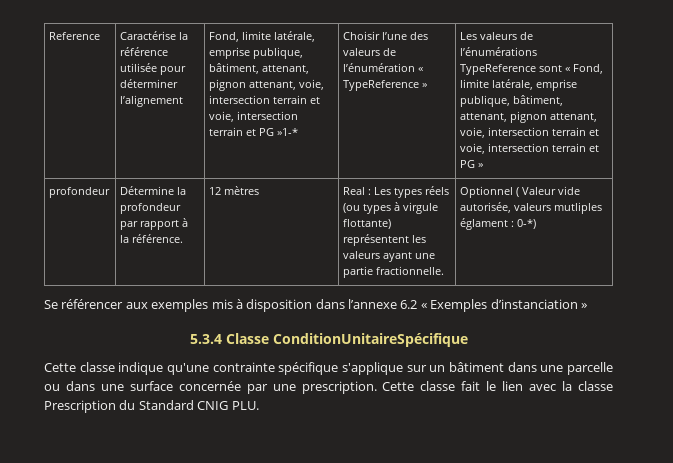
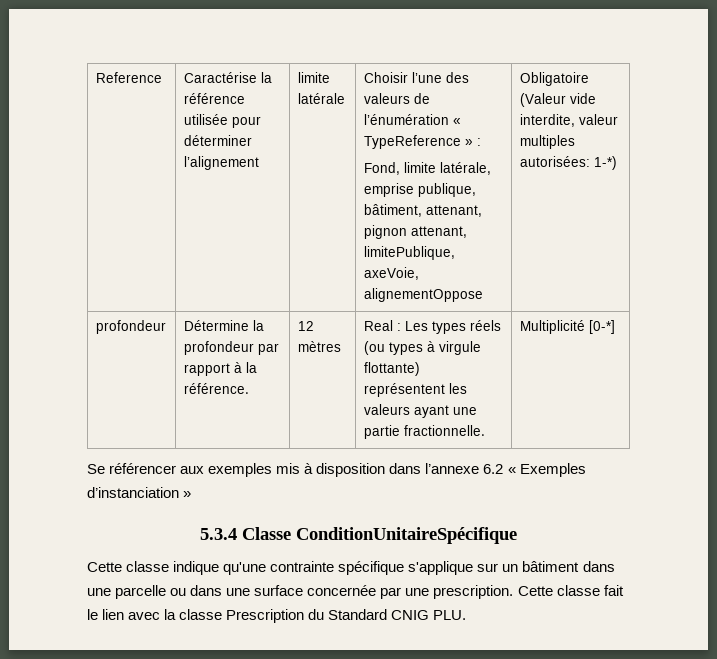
- Fond, limite latérale, emprise publique, bâtiment, attenant, pignon attenant, voie, intersection terrain et voie, intersection terrain et PG »1-*
+ limite latérale
- Choisir l’une des valeurs de l’énumération « TypeReference » | Les valeurs de l’énumérations TypeReference sont « Fond, limite latérale, emprise publique, bâtiment, attenant, pignon attenant, voie, intersection terrain et voie, intersection terrain et PG »
+ Choisir l’une des valeurs de l’énumération « TypeReference » :
+ Fond, limite latérale, emprise publique, bâtiment, attenant, pignon attenant, limitePublique, axeVoie, alignementOppose | Obligatoire (Valeur vide interdite, valeur multiples autorisées: 1-*)
- profondeur | Détermine la profondeur par rapport à la référence. | 12 mètres | Real : Les types réels (ou types à virgule flottante) représentent les valeurs ayant une partie fractionnelle. | Optionnel ( Valeur vide autorisée, valeurs mutliples églament : 0-*)
+ profondeur | Détermine la profondeur par rapport à la référence. | 12 mètres | Real : Les types réels (ou types à virgule flottante) représentent les valeurs ayant une partie fractionnelle. | Multiplicité [0-*]

